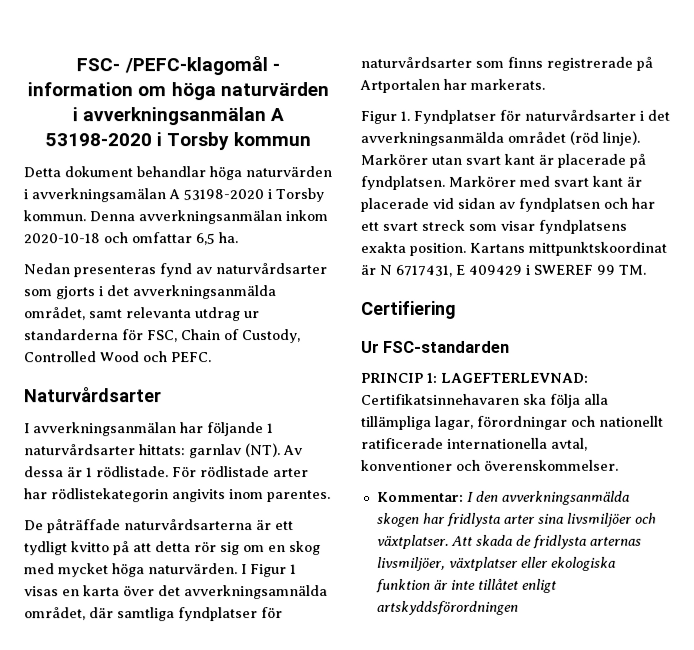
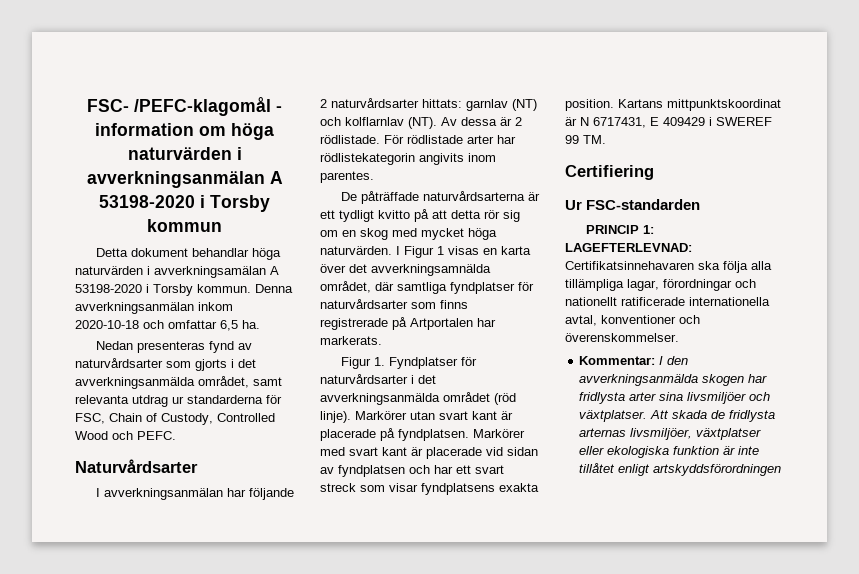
- I avverkningsanmälan har följande 1 naturvårdsarter hittats: garnlav (NT). Av dessa är 1 rödlistade.
+ I avverkningsanmälan har följande 2 naturvårdsarter hittats: garnlav (NT) och kolflarnlav (NT). Av dessa är 2 rödlistade.

